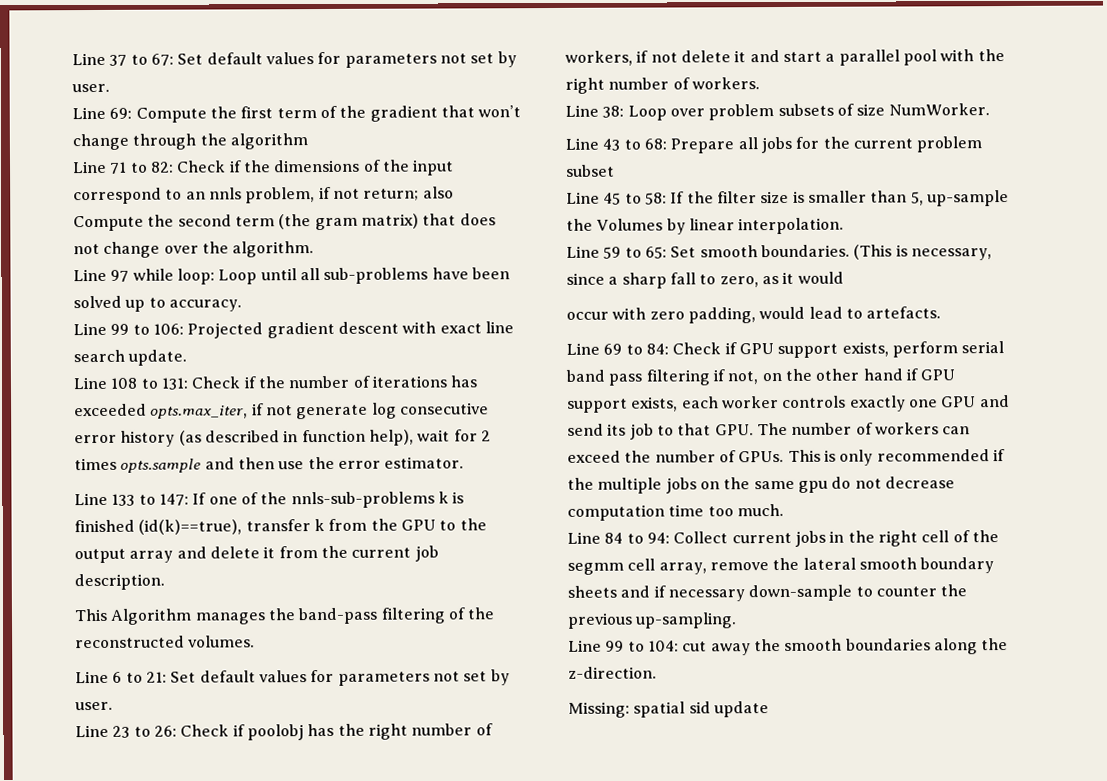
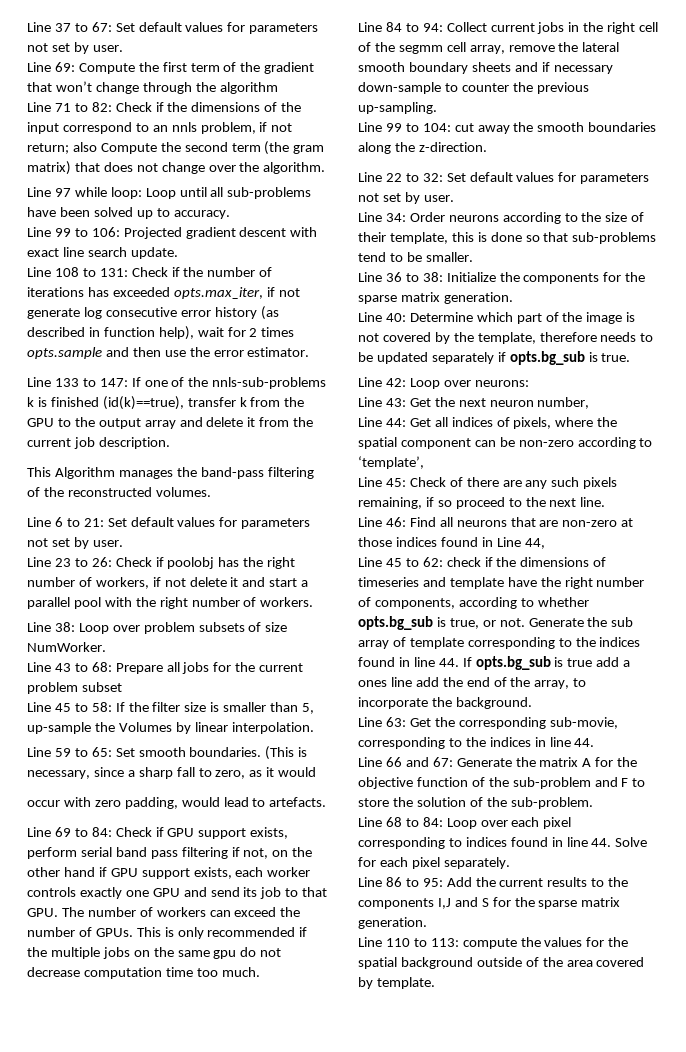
- Missing: spatial sid update
+ Line 22 to 32: Set default values for parameters not set by user.
+ Line 34: Order neurons according to the size of their template, this is done so that sub-problems tend to be smaller.
+ Line 36 to 38: Initialize the components for the sparse matrix generation.
+ Line 40: Determine which part of the image is not covered by the template, therefore needs to be updated separately if opts.bg_sub is true.
+ Line 42: Loop over neurons:
+ Line 43: Get the next neuron number,
+ Line 44: Get all indices of pixels, where the spatial component can be non-zero according to ‘template’,
+ Line 45: Check of there are any such pixels remaining, if so proceed to the next line.
+ Line 46: Find all neurons that are non-zero at those indices found in Line 44,
+ Line 45 to 62: check if the dimensions of timeseries and template have the right number of components, according to whether opts.bg_sub is true, or not. Generate the sub array of template corresponding to the indices found in line 44. If opts.bg_sub is true add a ones line add the end of the array, to incorporate the background.
+ Line 63: Get the corresponding sub-movie, corresponding to the indices in line 44.
+ Line 66 and 67: Generate the matrix A for the objective function of the sub-problem and F to store the solution of the sub-problem.
+ Line 68 to 84: Loop over each pixel corresponding to indices found in line 44. Solve for each pixel separately.
+ Line 86 to 95: Add the current results to the components I,J and S for the sparse matrix generation.
+ Line 110 to 113: compute the values for the spatial background outside of the area covered by template.

